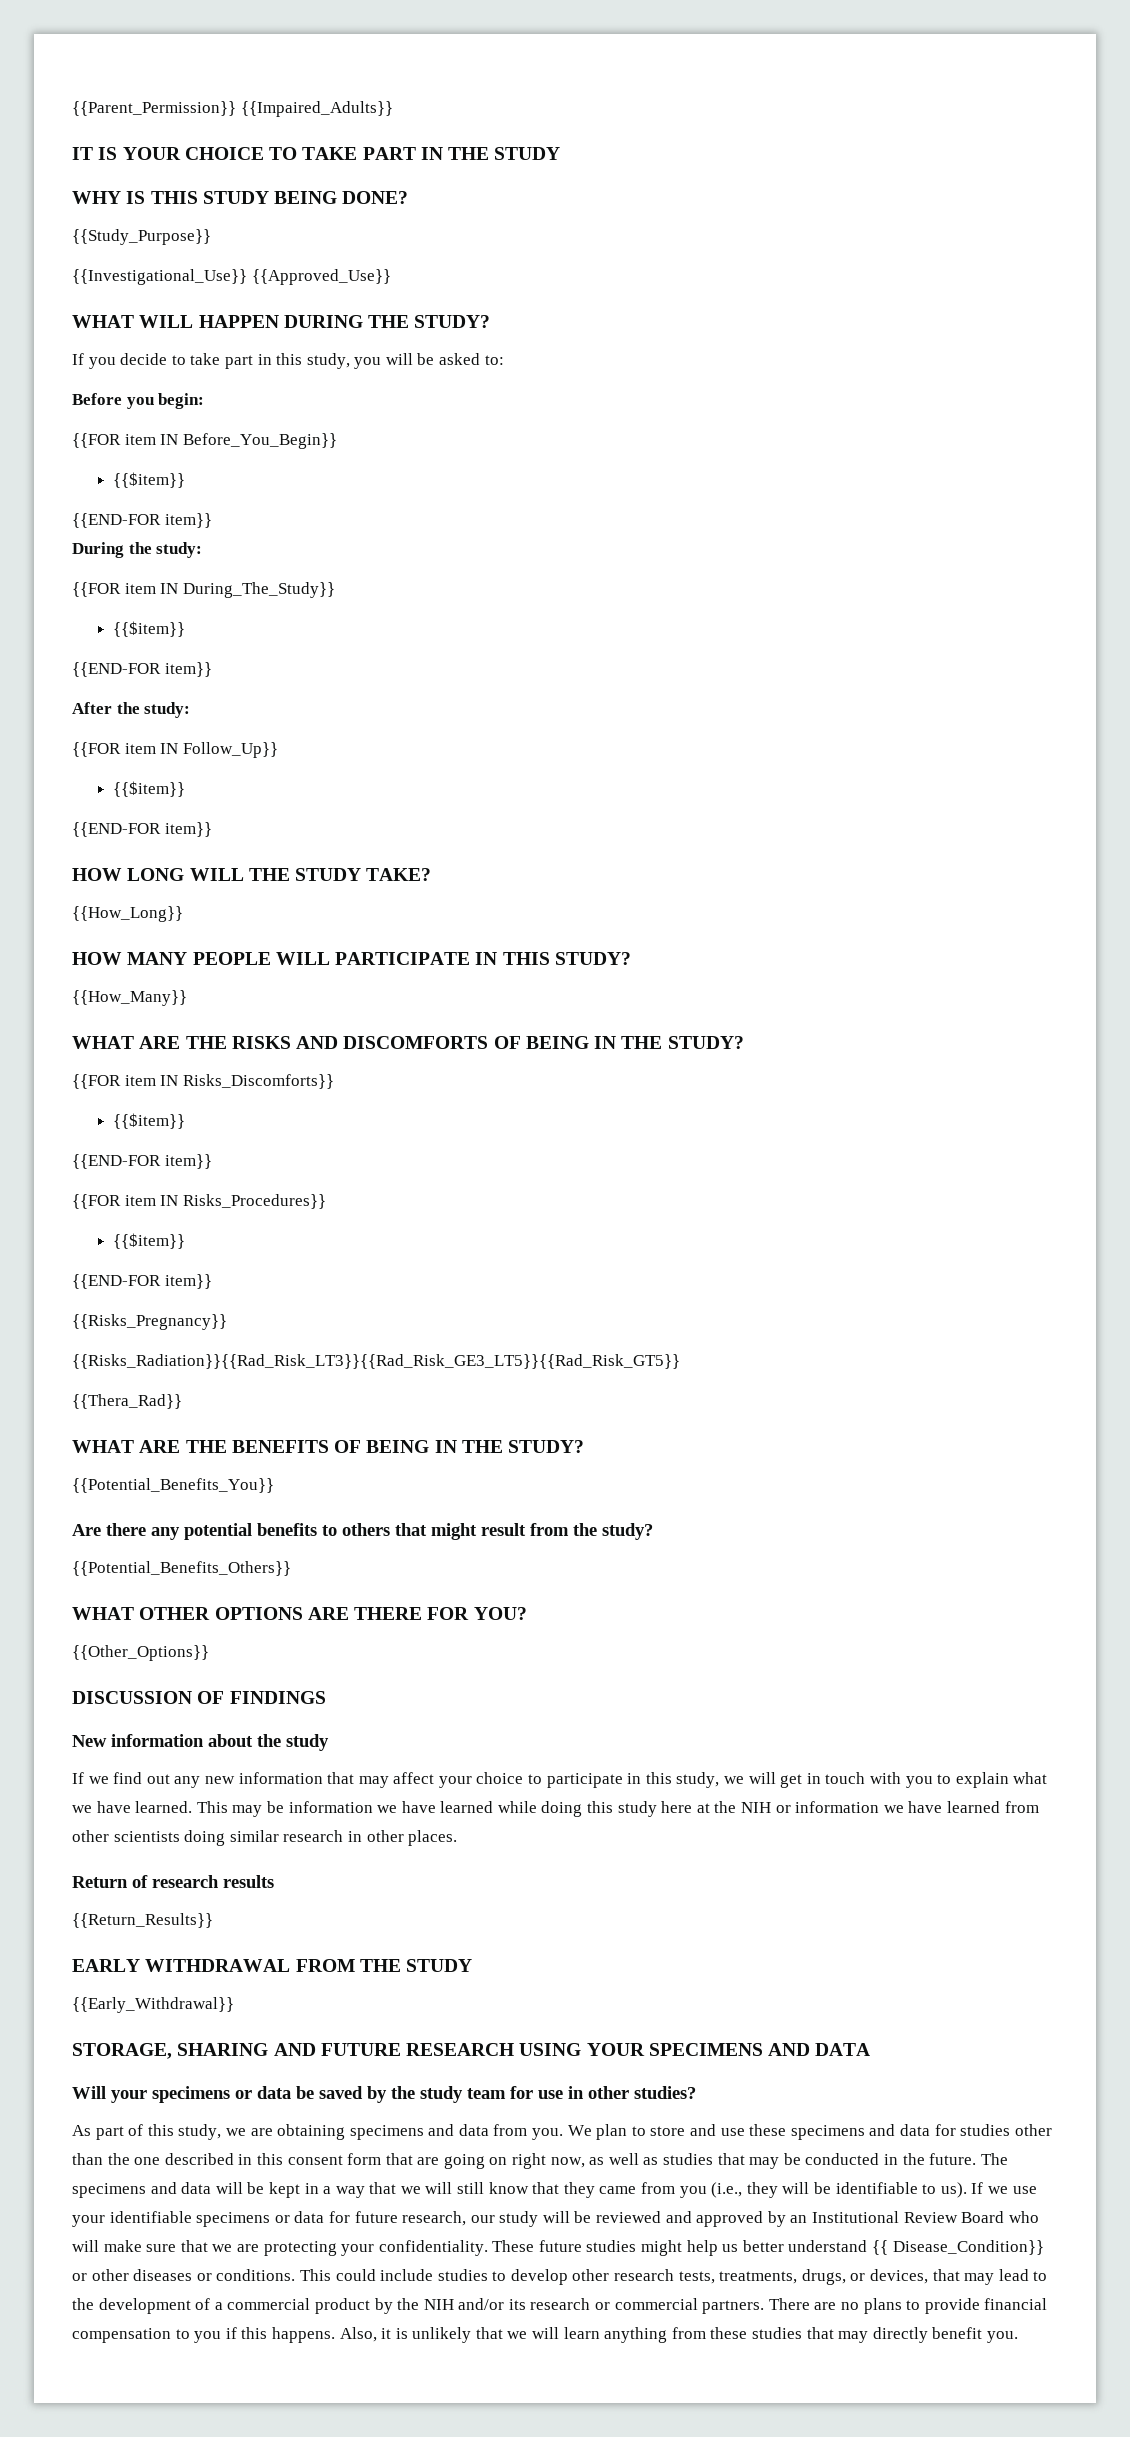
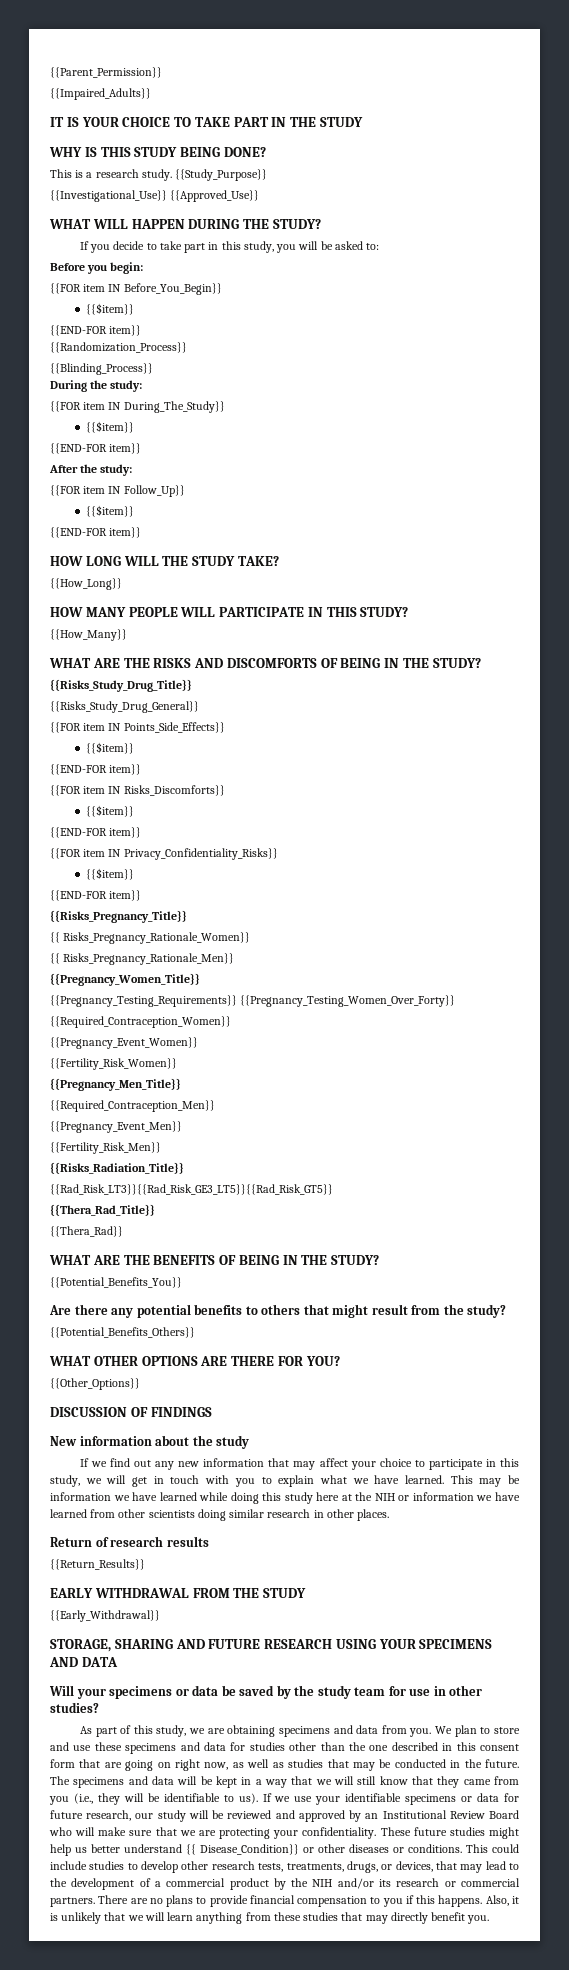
- {{Parent_Permission}} {{Impaired_Adults}}
+ {{Parent_Permission}}
+ {{Impaired_Adults}}
+ This is a research study.
+ {{Randomization_Process}}
+ {{Blinding_Process}}
+ {{Risks_Study_Drug_Title}}
+ {{Risks_Study_Drug_General}}
+ {{FOR item IN Points_Side_Effects}}
+ {{$item}}
+ {{END-FOR item}}
- {{FOR item IN Risks_Procedures}}
+ {{FOR item IN Privacy_Confidentiality_Risks}}
  {{$item}}
  {{END-FOR item}}
- {{Risks_Pregnancy}}
- {{Risks_Radiation}}{{Rad_Risk_LT3}}{{Rad_Risk_GE3_LT5}}{{Rad_Risk_GT5}}
+ {{Risks_Pregnancy_Title}}
+ {{ Risks_Pregnancy_Rationale_Women}}
+ {{ Risks_Pregnancy_Rationale_Men}}
+ {{Pregnancy_Women_Title}}
+ {{Pregnancy_Testing_Requirements}} {{Pregnancy_Testing_Women_Over_Forty}}
+ {{Required_Contraception_Women}}
+ {{Pregnancy_Event_Women}}
+ {{Fertility_Risk_Women}}
+ {{Pregnancy_Men_Title}}
+ {{Required_Contraception_Men}}
+ {{Pregnancy_Event_Men}}
+ {{Fertility_Risk_Men}}
+ {{Risks_Radiation_Title}}
+ {{Rad_Risk_LT3}}{{Rad_Risk_GE3_LT5}}{{Rad_Risk_GT5}}
+ {{Thera_Rad_Title}}

